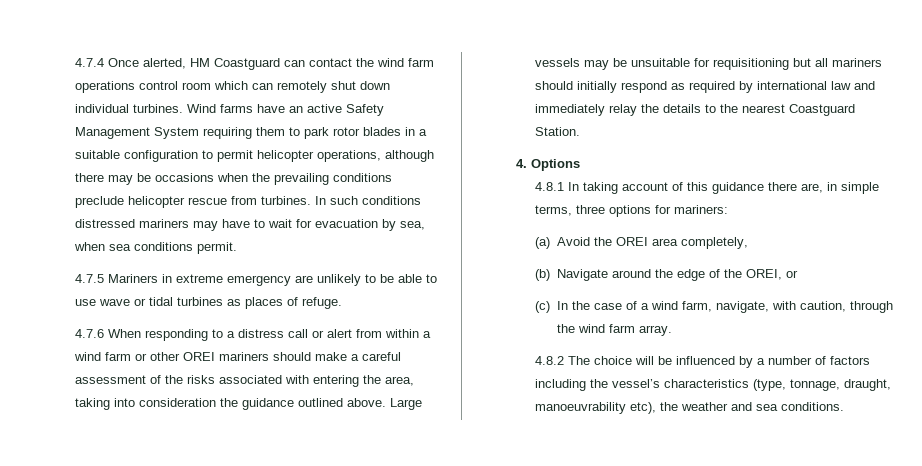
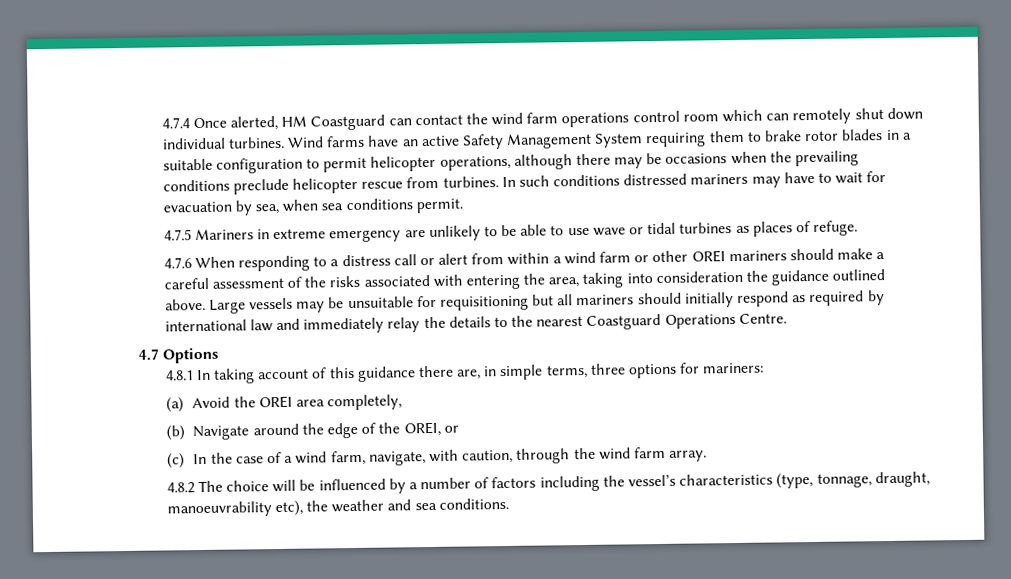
- Wind farms have an active Safety Management System requiring them to park rotor blades in a suitable configuration to permit helicopter operations, although there may be occasions when the prevailing conditions preclude helicopter rescue from turbines.
+ Wind farms have an active Safety Management System requiring them to brake rotor blades in a suitable configuration to permit helicopter operations, although there may be occasions when the prevailing conditions preclude helicopter rescue from turbines.
- Large vessels may be unsuitable for requisitioning but all mariners should initially respond as required by international law and immediately relay the details to the nearest Coastguard Station.
- 4. Options
+ Large vessels may be unsuitable for requisitioning but all mariners should initially respond as required by international law and immediately relay the details to the nearest Coastguard Operations Centre.
+ 4.7 Options

